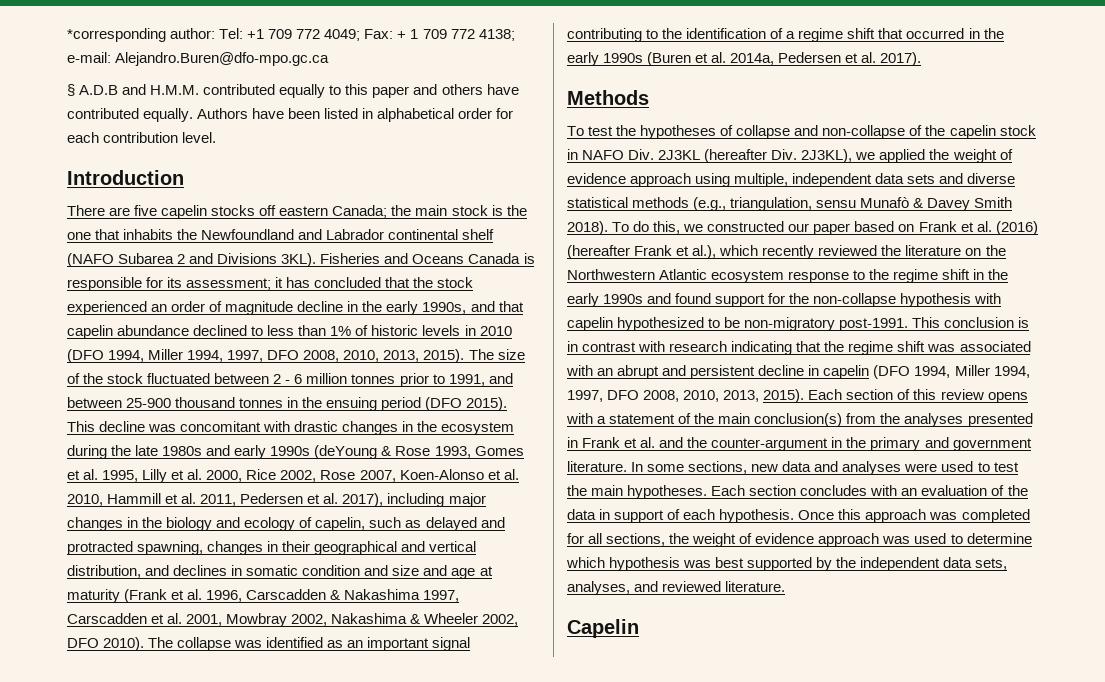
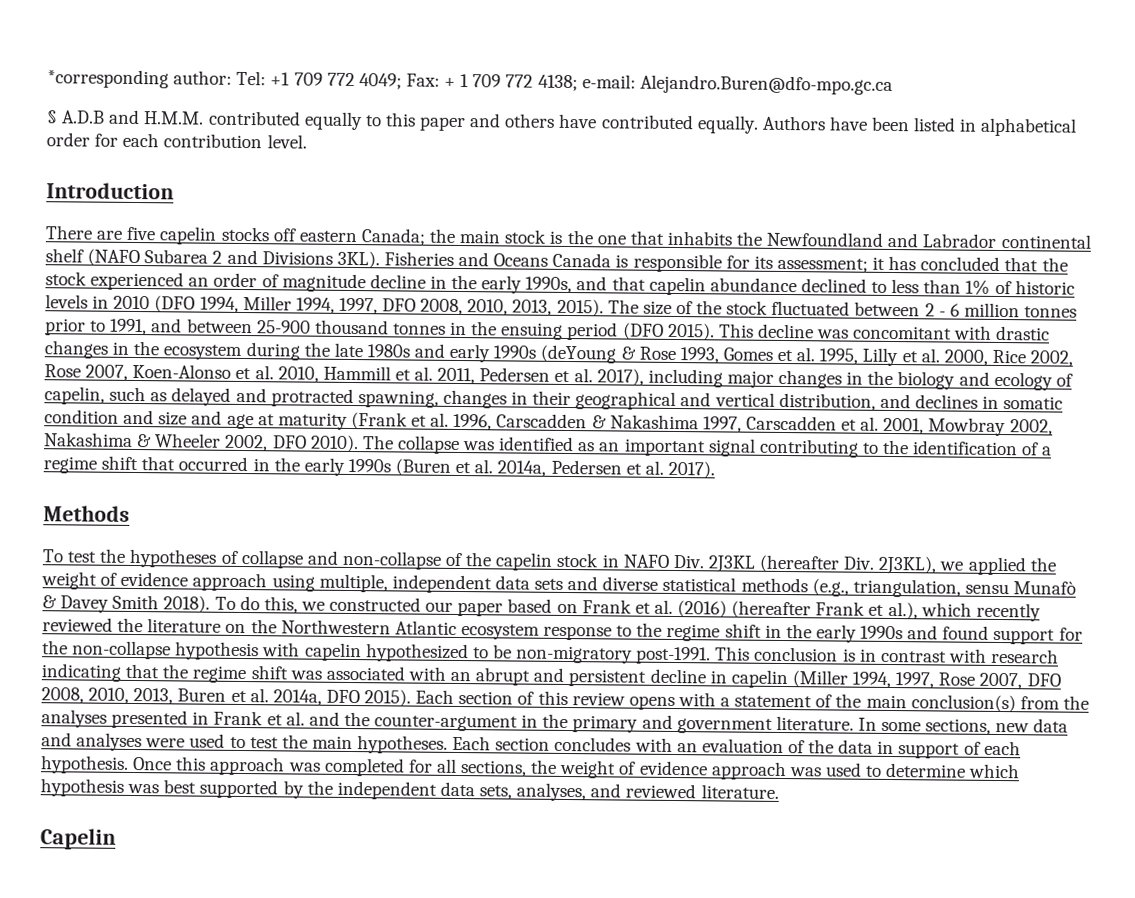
- This conclusion is in contrast with research indicating that the regime shift was associated with an abrupt and persistent decline in capelin (DFO 1994, Miller 1994, 1997, DFO 2008, 2010, 2013, 2015).
+ This conclusion is in contrast with research indicating that the regime shift was associated with an abrupt and persistent decline in capelin (Miller 1994, 1997, Rose 2007, DFO 2008, 2010, 2013, Buren et al. 2014a, DFO 2015).

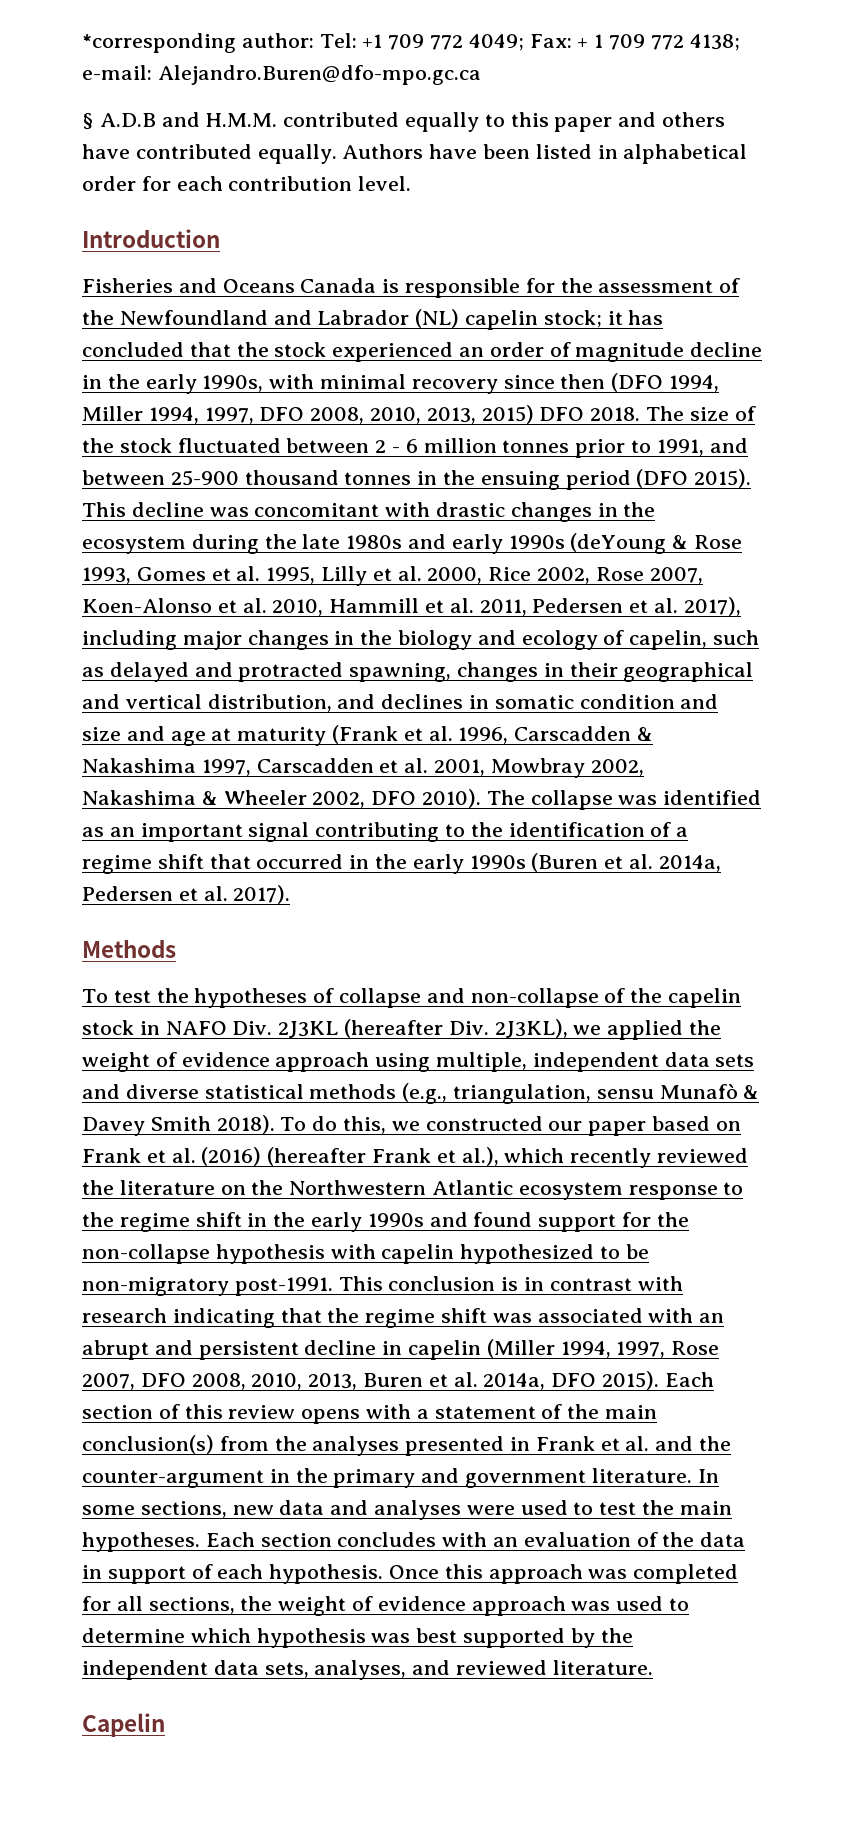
- There are five capelin stocks off eastern Canada; the main stock is the one that inhabits the Newfoundland and Labrador continental shelf (NAFO Subarea 2 and Divisions 3KL). Fisheries and Oceans Canada is responsible for its assessment; it has concluded that the stock experienced an order of magnitude decline in the early 1990s, and that capelin abundance declined to less than 1% of historic levels in 2010 (DFO 1994, Miller 1994, 1997, DFO 2008, 2010, 2013, 2015).
+ Fisheries and Oceans Canada is responsible for the assessment of the Newfoundland and Labrador (NL) capelin stock; it has concluded that the stock experienced an order of magnitude decline in the early 1990s, with minimal recovery since then (DFO 1994, Miller 1994, 1997, DFO 2008, 2010, 2013, 2015) DFO 2018.

